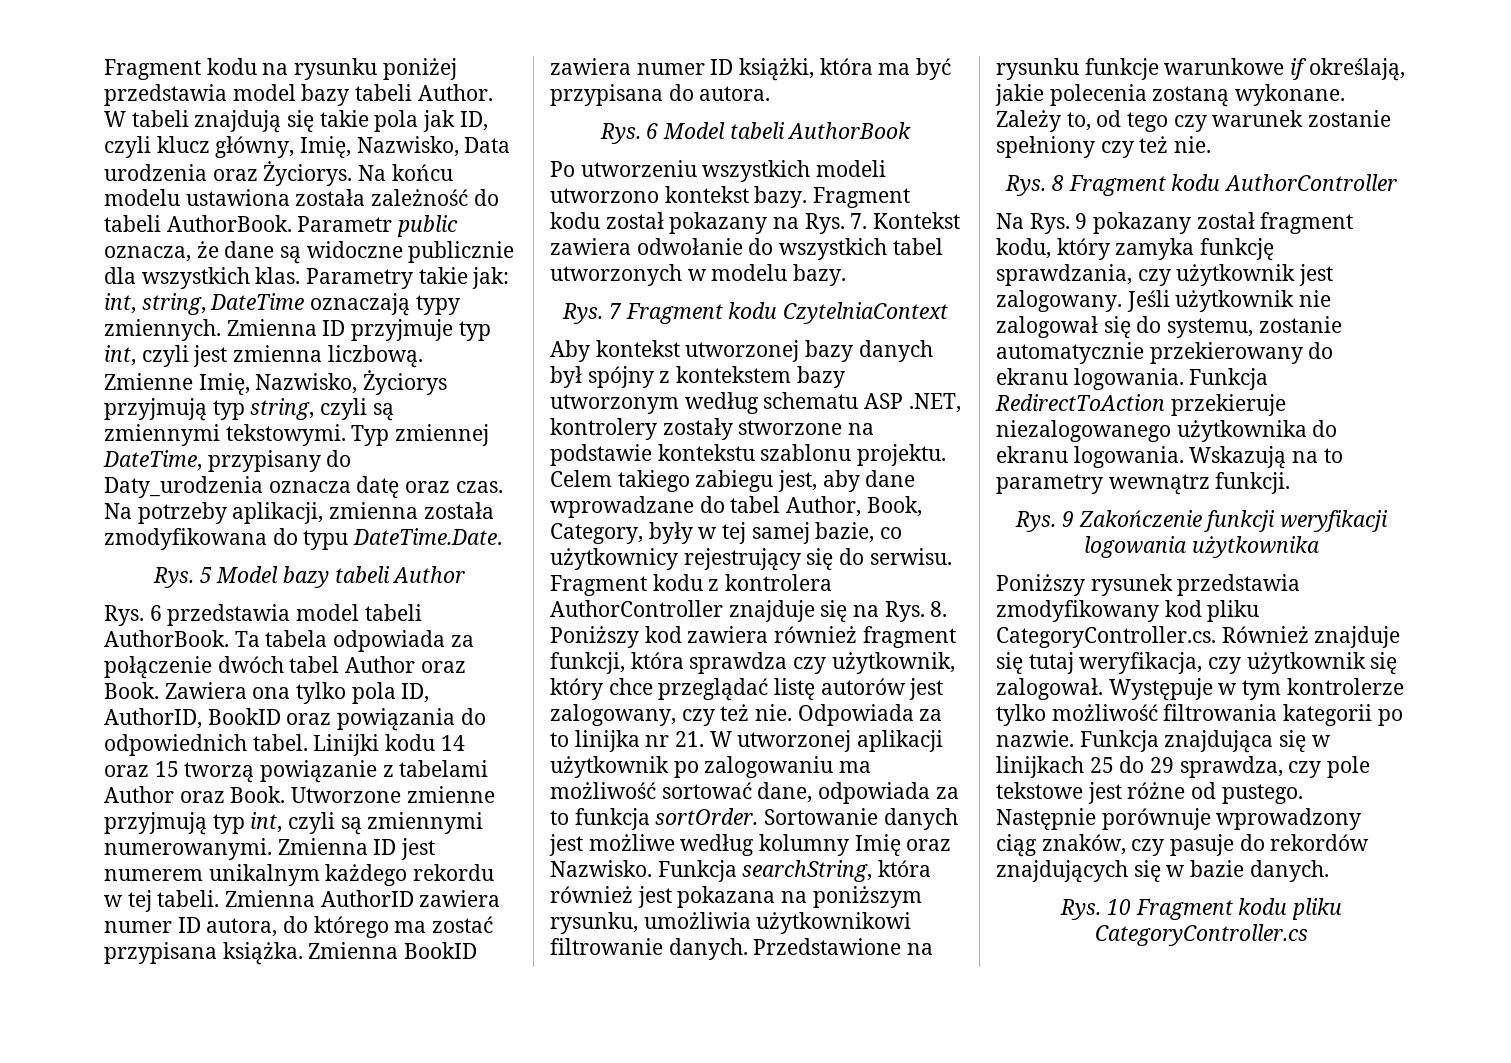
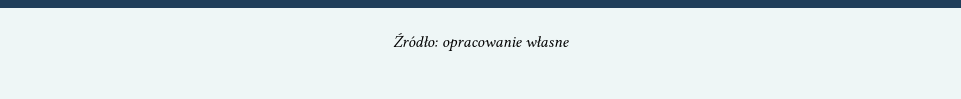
- Fragment kodu na rysunku poniżej przedstawia model bazy tabeli Author. W tabeli znajdują się takie pola jak ID, czyli klucz główny, Imię, Nazwisko, Data urodzenia oraz Życiorys. Na końcu modelu ustawiona została zależność do tabeli AuthorBook. Parametr public oznacza, że dane są widoczne publicznie dla wszystkich klas. Parametry takie jak: int, string, DateTime oznaczają typy zmiennych. Zmienna ID przyjmuje typ int, czyli jest zmienna liczbową. Zmienne Imię, Nazwisko, Życiorys przyjmują typ string, czyli są zmiennymi tekstowymi. Typ zmiennej DateTime, przypisany do Daty_urodzenia oznacza datę oraz czas. Na potrzeby aplikacji, zmienna została zmodyfikowana do typu DateTime.Date.
- Rys. 5 Model bazy tabeli Author
- Rys. 6 przedstawia model tabeli AuthorBook. Ta tabela odpowiada za połączenie dwóch tabel Author oraz Book. Zawiera ona tylko pola ID, AuthorID, BookID oraz powiązania do odpowiednich tabel. Linijki kodu 14 oraz 15 tworzą powiązanie z tabelami Author oraz Book. Utworzone zmienne przyjmują typ int, czyli są zmiennymi numerowanymi. Zmienna ID jest numerem unikalnym każdego rekordu w tej tabeli. Zmienna AuthorID zawiera numer ID autora, do którego ma zostać przypisana książka. Zmienna BookID zawiera numer ID książki, która ma być przypisana do autora.
- Rys. 6 Model tabeli AuthorBook
- Po utworzeniu wszystkich modeli utworzono kontekst bazy. Fragment kodu został pokazany na Rys. 7. Kontekst zawiera odwołanie do wszystkich tabel utworzonych w modelu bazy.
- Rys. 7 Fragment kodu CzytelniaContext
- Aby kontekst utworzonej bazy danych był spójny z kontekstem bazy utworzonym według schematu ASP .NET, kontrolery zostały stworzone na podstawie kontekstu szablonu projektu. Celem takiego zabiegu jest, aby dane wprowadzane do tabel Author, Book, Category, były w tej samej bazie, co użytkownicy rejestrujący się do serwisu. Fragment kodu z kontrolera AuthorController znajduje się na Rys. 8. Poniższy kod zawiera również fragment funkcji, która sprawdza czy użytkownik, który chce przeglądać listę autorów jest zalogowany, czy też nie. Odpowiada za to linijka nr 21. W utworzonej aplikacji użytkownik po zalogowaniu ma możliwość sortować dane, odpowiada za to funkcja sortOrder. Sortowanie danych jest możliwe według kolumny Imię oraz Nazwisko. Funkcja searchString, która również jest pokazana na poniższym rysunku, umożliwia użytkownikowi filtrowanie danych. Przedstawione na rysunku funkcje warunkowe if określają, jakie polecenia zostaną wykonane. Zależy to, od tego czy warunek zostanie spełniony czy też nie.
- Rys. 8 Fragment kodu AuthorController
- Na Rys. 9 pokazany został fragment kodu, który zamyka funkcję sprawdzania, czy użytkownik jest zalogowany. Jeśli użytkownik nie zalogował się do systemu, zostanie automatycznie przekierowany do ekranu logowania. Funkcja RedirectToAction przekieruje niezalogowanego użytkownika do ekranu logowania. Wskazują na to parametry wewnątrz funkcji.
- Rys. 9 Zakończenie funkcji weryfikacji logowania użytkownika
- Poniższy rysunek przedstawia zmodyfikowany kod pliku CategoryController.cs. Również znajduje się tutaj weryfikacja, czy użytkownik się zalogował. Występuje w tym kontrolerze tylko możliwość filtrowania kategorii po nazwie. Funkcja znajdująca się w linijkach 25 do 29 sprawdza, czy pole tekstowe jest różne od pustego. Następnie porównuje wprowadzony ciąg znaków, czy pasuje do rekordów znajdujących się w bazie danych.
- Rys. 10 Fragment kodu pliku CategoryController.cs
+ Źródło: opracowanie własne

